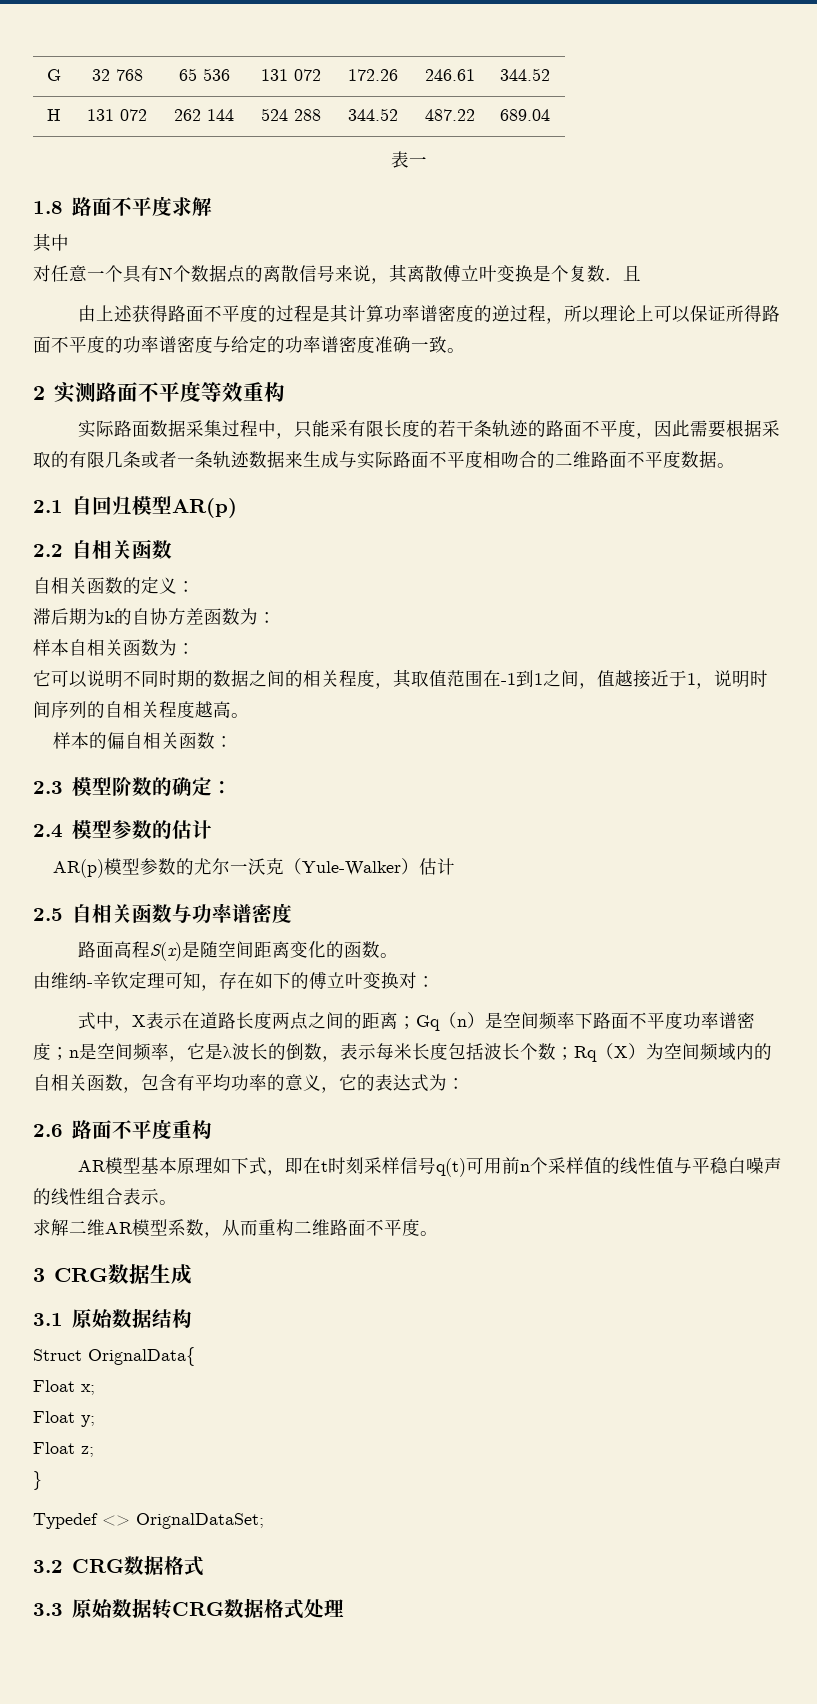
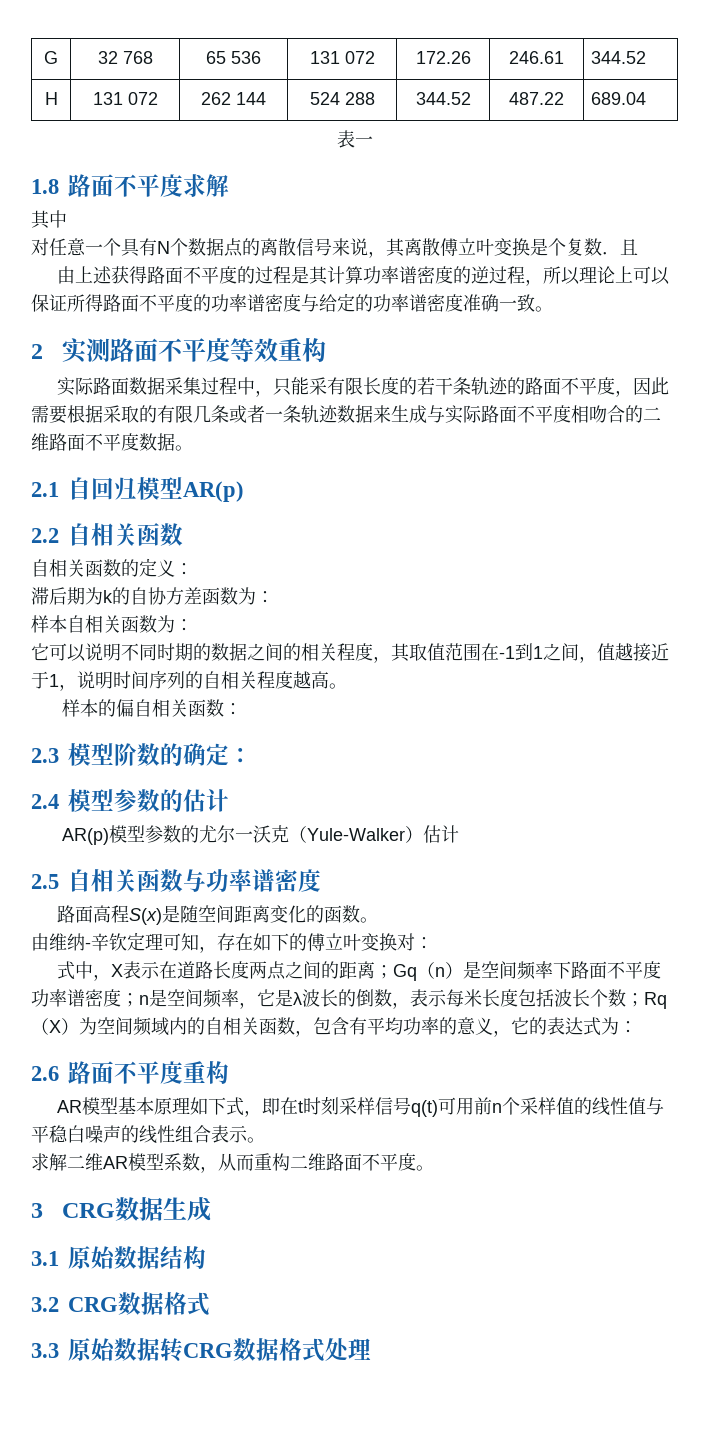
- Struct OrignalData{
- Float x;
- Float y;
- Float z;
- }
- Typedef <> OrignalDataSet;

